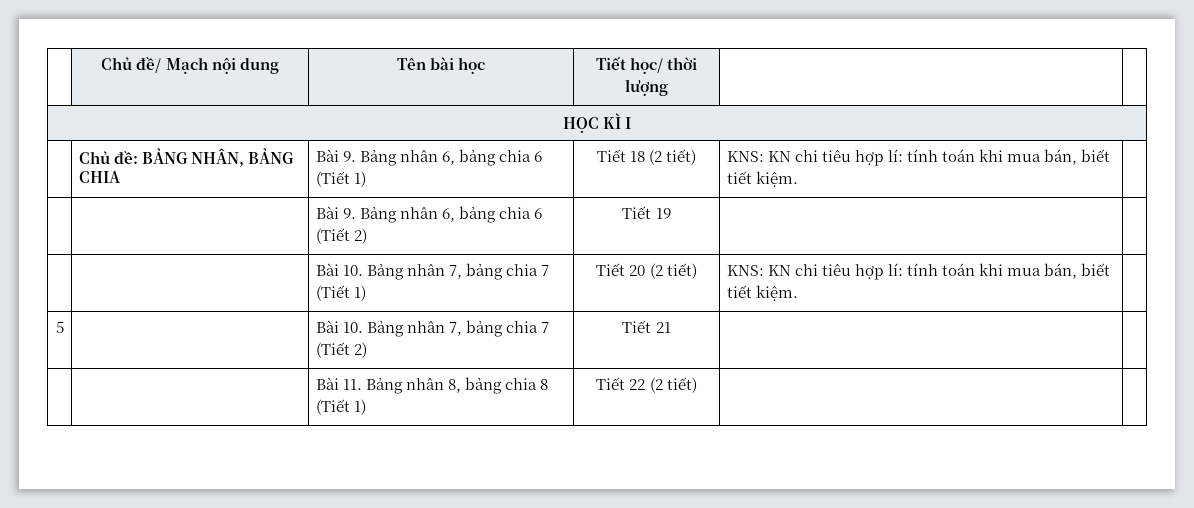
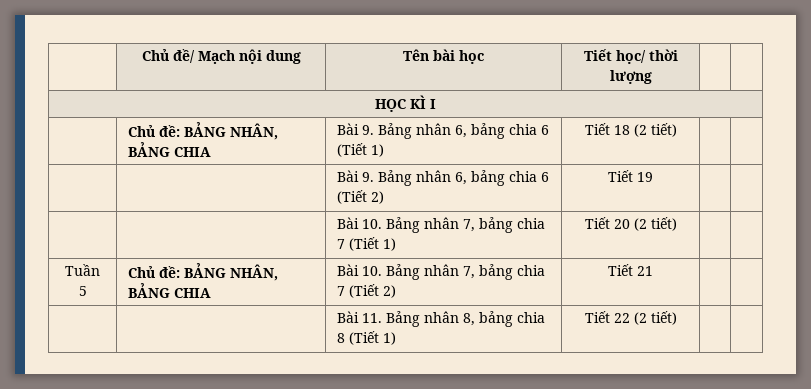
- | Chủ đề: BẢNG NHÂN, BẢNG CHIA | Bài 9. Bảng nhân 6, bảng chia 6 (Tiết 1) | Tiết 18 (2 tiết) | KNS: KN chi tiêu hợp lí: tính toán khi mua bán, biết tiết kiệm. |
+ | Chủ đề: BẢNG NHÂN, BẢNG CHIA | Bài 9. Bảng nhân 6, bảng chia 6 (Tiết 1) | Tiết 18 (2 tiết) | |
- | | Bài 10. Bảng nhân 7, bảng chia 7 (Tiết 1) | Tiết 20 (2 tiết) | KNS: KN chi tiêu hợp lí: tính toán khi mua bán, biết tiết kiệm. |
- 5 | | Bài 10. Bảng nhân 7, bảng chia 7 (Tiết 2) | Tiết 21 | |
+ | | Bài 10. Bảng nhân 7, bảng chia 7 (Tiết 1) | Tiết 20 (2 tiết) | |
+ Tuần 5 | Chủ đề: BẢNG NHÂN, BẢNG CHIA | Bài 10. Bảng nhân 7, bảng chia 7 (Tiết 2) | Tiết 21 | |

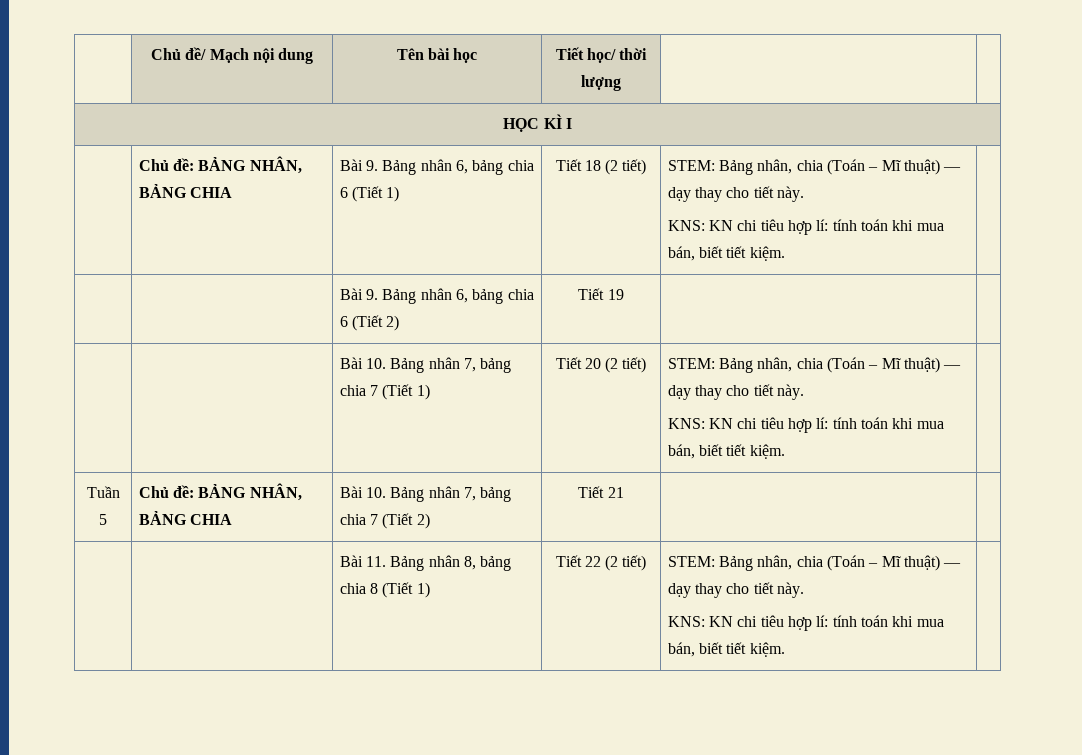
- Tiết 18 (2 tiết)
+ Tiết 18 (2 tiết) | STEM: Bảng nhân, chia (Toán – Mĩ thuật) — dạy thay cho tiết này.
+ KNS: KN chi tiêu hợp lí: tính toán khi mua bán, biết tiết kiệm.
- Tiết 20 (2 tiết)
+ Tiết 20 (2 tiết) | STEM: Bảng nhân, chia (Toán – Mĩ thuật) — dạy thay cho tiết này.
+ KNS: KN chi tiêu hợp lí: tính toán khi mua bán, biết tiết kiệm.
- Tiết 22 (2 tiết)
+ Tiết 22 (2 tiết) | STEM: Bảng nhân, chia (Toán – Mĩ thuật) — dạy thay cho tiết này.
+ KNS: KN chi tiêu hợp lí: tính toán khi mua bán, biết tiết kiệm.

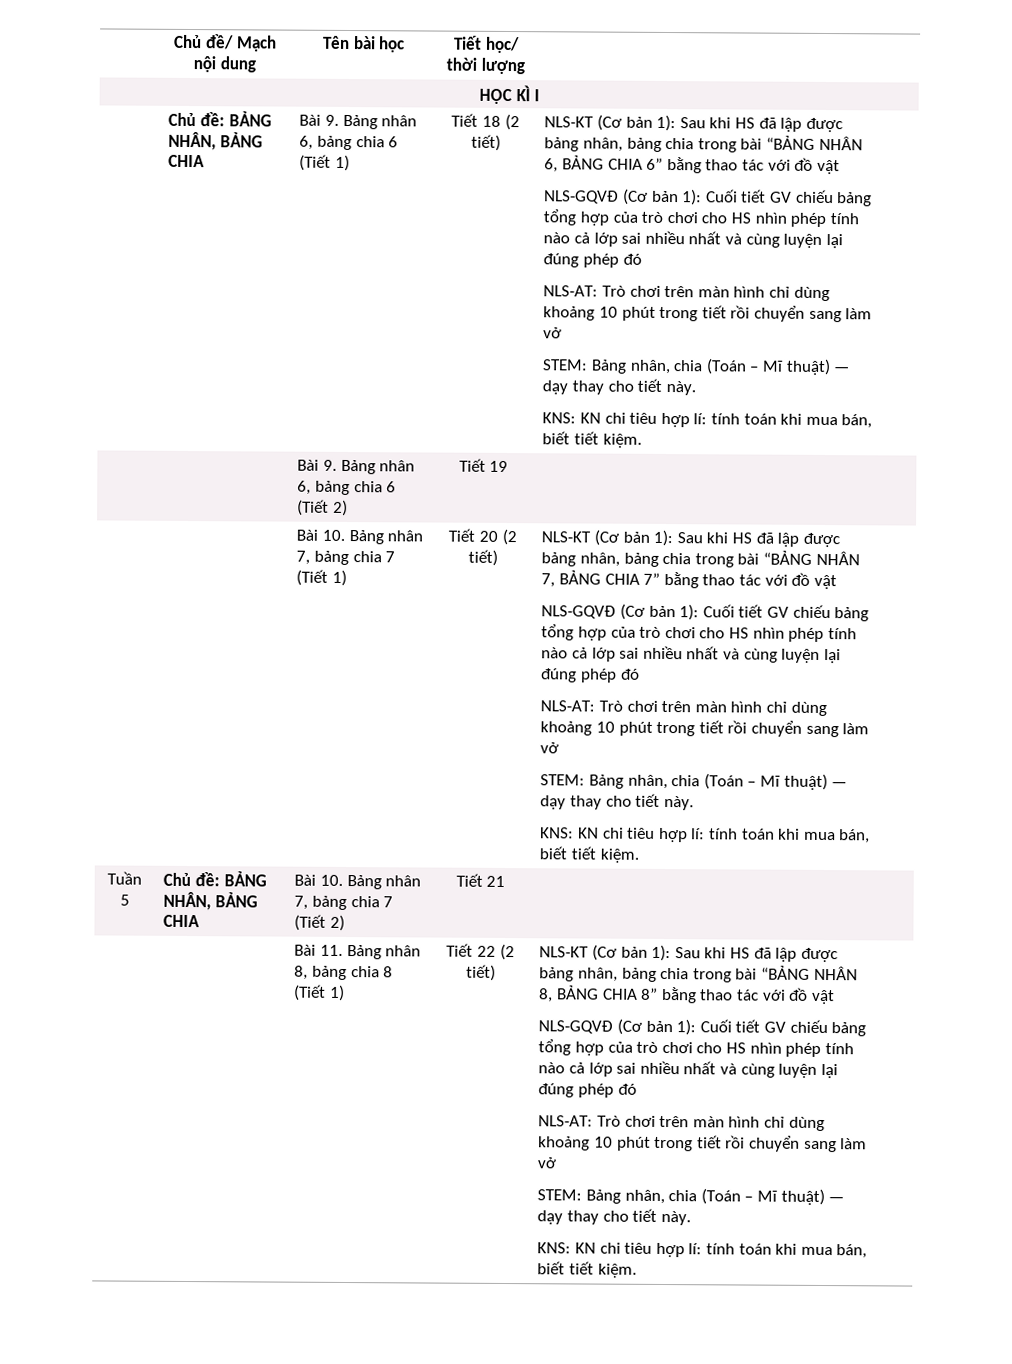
+ NLS-KT (Cơ bản 1): Sau khi HS đã lập được bảng nhân, bảng chia trong bài “BẢNG NHÂN 6, BẢNG CHIA 6” bằng thao tác với đồ vật
+ NLS-GQVĐ (Cơ bản 1): Cuối tiết GV chiếu bảng tổng hợp của trò chơi cho HS nhìn phép tính nào cả lớp sai nhiều nhất và cùng luyện lại đúng phép đó
+ NLS-AT: Trò chơi trên màn hình chỉ dùng khoảng 10 phút trong tiết rồi chuyển sang làm vở
+ NLS-KT (Cơ bản 1): Sau khi HS đã lập được bảng nhân, bảng chia trong bài “BẢNG NHÂN 7, BẢNG CHIA 7” bằng thao tác với đồ vật
+ NLS-GQVĐ (Cơ bản 1): Cuối tiết GV chiếu bảng tổng hợp của trò chơi cho HS nhìn phép tính nào cả lớp sai nhiều nhất và cùng luyện lại đúng phép đó
+ NLS-AT: Trò chơi trên màn hình chỉ dùng khoảng 10 phút trong tiết rồi chuyển sang làm vở
+ NLS-KT (Cơ bản 1): Sau khi HS đã lập được bảng nhân, bảng chia trong bài “BẢNG NHÂN 8, BẢNG CHIA 8” bằng thao tác với đồ vật
+ NLS-GQVĐ (Cơ bản 1): Cuối tiết GV chiếu bảng tổng hợp của trò chơi cho HS nhìn phép tính nào cả lớp sai nhiều nhất và cùng luyện lại đúng phép đó
+ NLS-AT: Trò chơi trên màn hình chỉ dùng khoảng 10 phút trong tiết rồi chuyển sang làm vở

